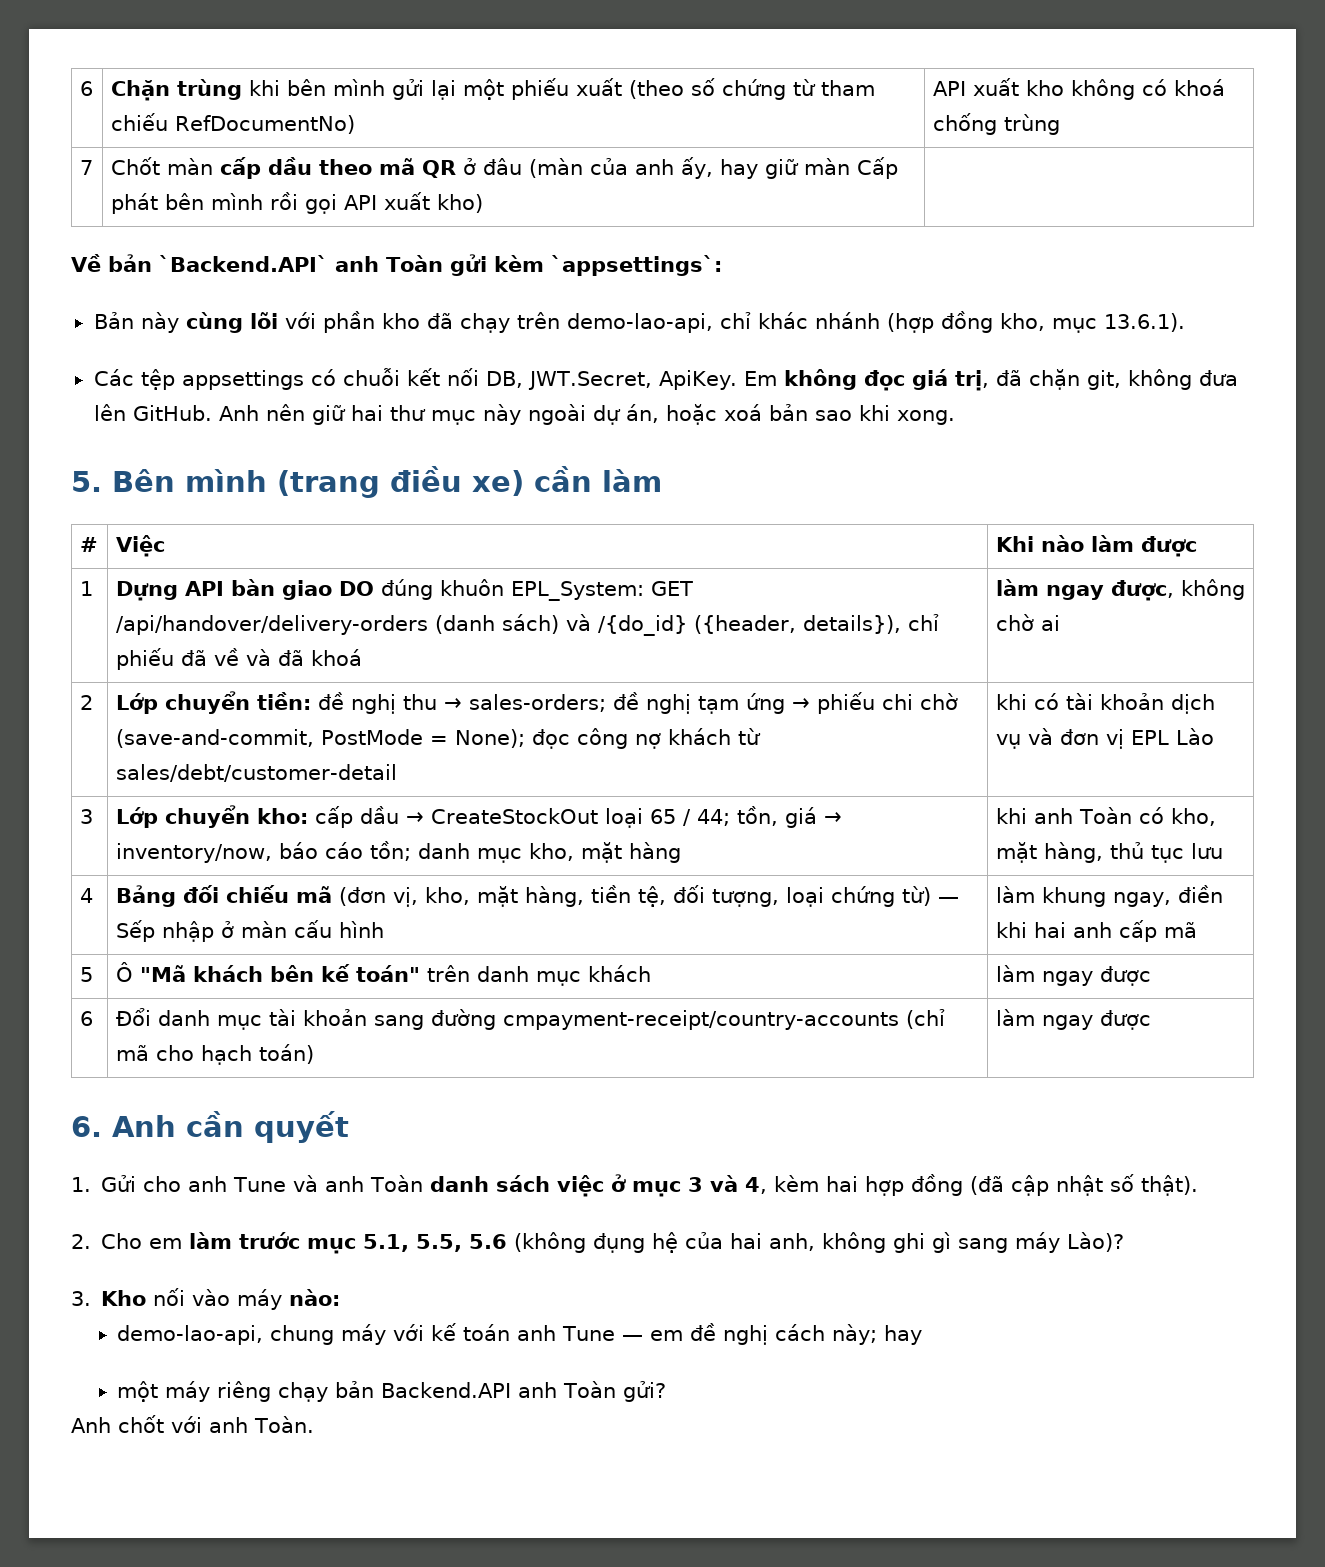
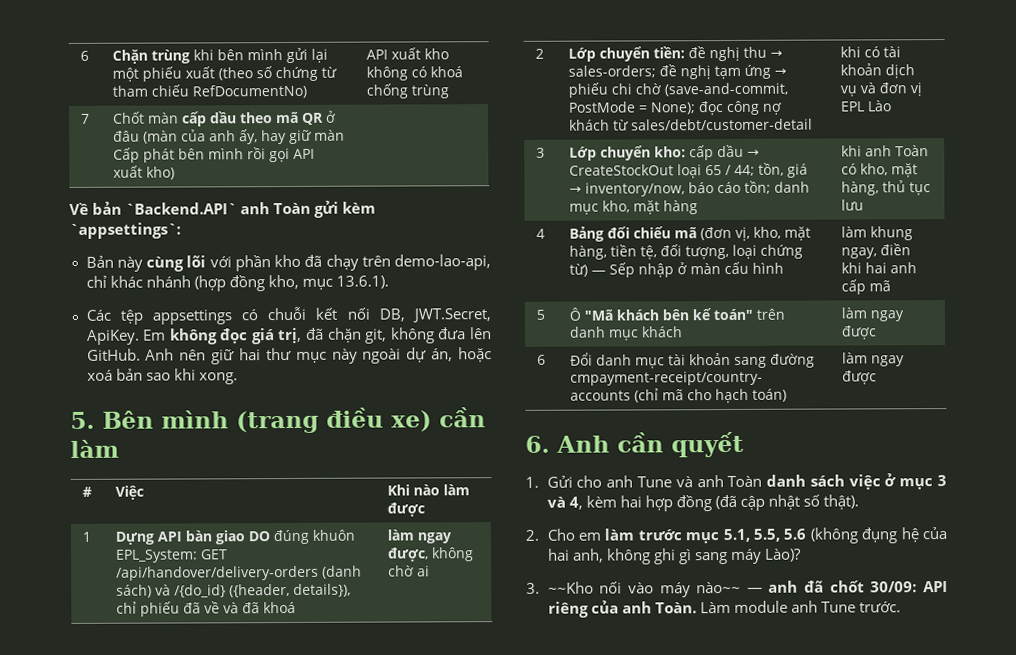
- 3. Kho nối vào máy nào:
- demo-lao-api, chung máy với kế toán anh Tune — em đề nghị cách này; hay
- một máy riêng chạy bản Backend.API anh Toàn gửi?
- Anh chốt với anh Toàn.
+ 3. ~~Kho nối vào máy nào~~ — anh đã chốt 30/09: API riêng của anh Toàn. Làm module anh Tune trước.

